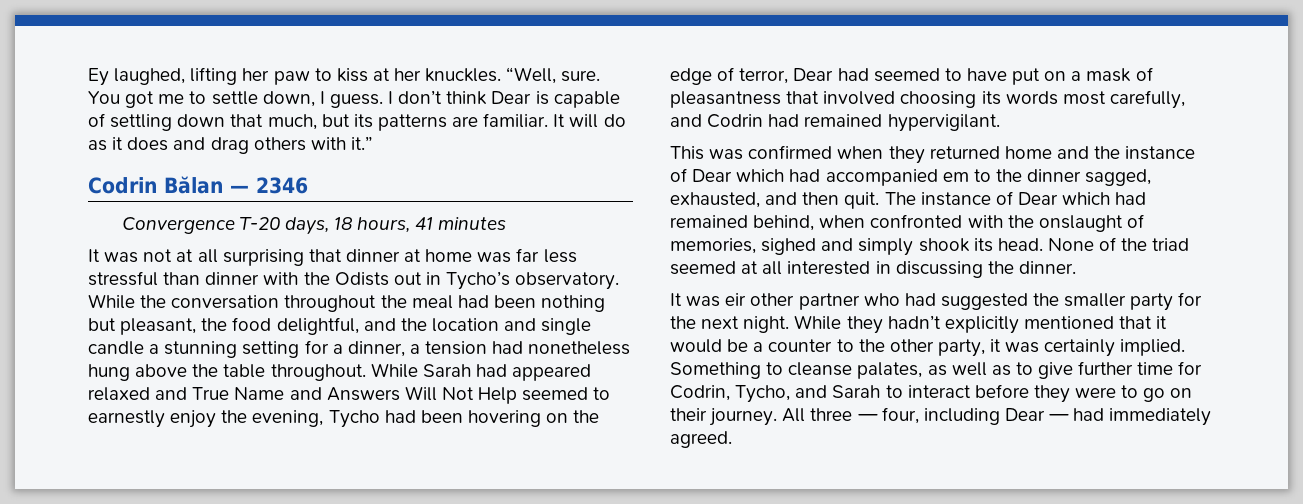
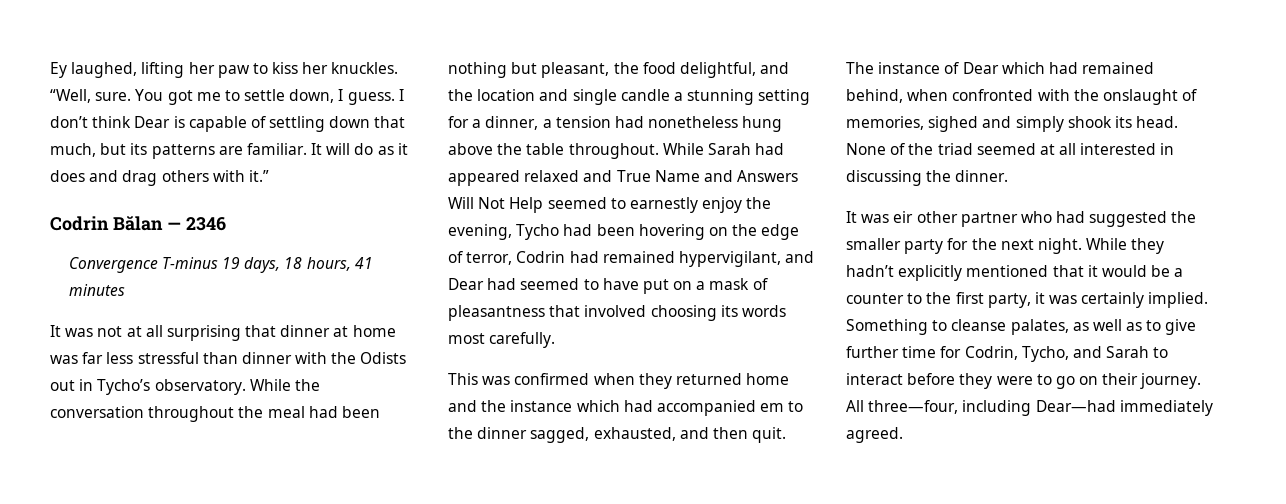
- Ey laughed, lifting her paw to kiss at her knuckles.
+ Ey laughed, lifting her paw to kiss her knuckles.
- Convergence T-20 days, 18 hours, 41 minutes
+ Convergence T-minus 19 days, 18 hours, 41 minutes
- While Sarah had appeared relaxed and True Name and Answers Will Not Help seemed to earnestly enjoy the evening, Tycho had been hovering on the edge of terror, Dear had seemed to have put on a mask of pleasantness that involved choosing its words most carefully, and Codrin had remained hypervigilant.
+ While Sarah had appeared relaxed and True Name and Answers Will Not Help seemed to earnestly enjoy the evening, Tycho had been hovering on the edge of terror, Codrin had remained hypervigilant, and Dear had seemed to have put on a mask of pleasantness that involved choosing its words most carefully.
- This was confirmed when they returned home and the instance of Dear which had accompanied em to the dinner sagged, exhausted, and then quit.
+ This was confirmed when they returned home and the instance which had accompanied em to the dinner sagged, exhausted, and then quit.
- While they hadn’t explicitly mentioned that it would be a counter to the other party, it was certainly implied.
+ While they hadn’t explicitly mentioned that it would be a counter to the first party, it was certainly implied.
- All three — four, including Dear — had immediately agreed.
+ All three—four, including Dear—had immediately agreed.

